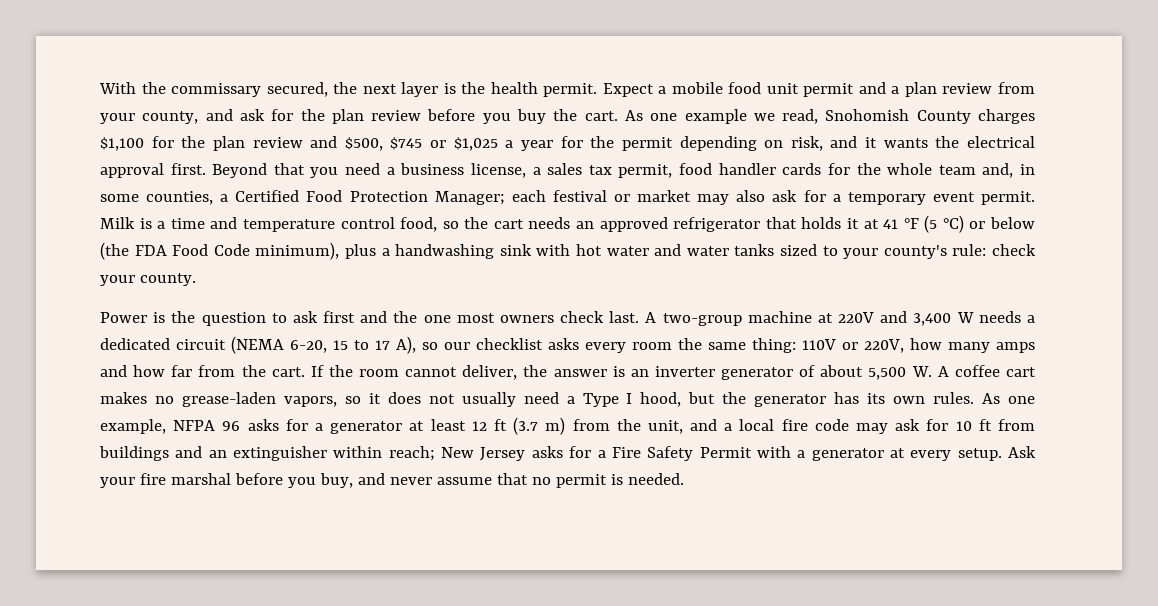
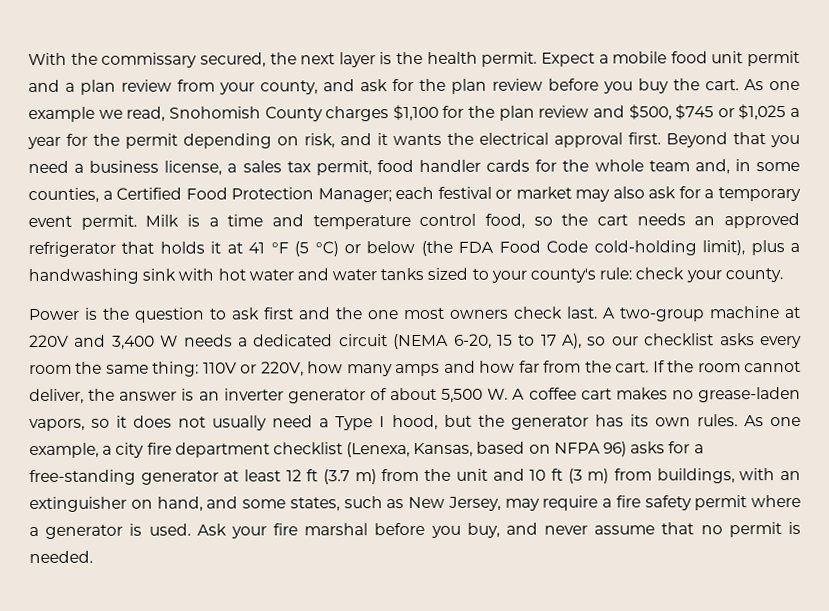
- Milk is a time and temperature control food, so the cart needs an approved refrigerator that holds it at 41 °F (5 °C) or below (the FDA Food Code minimum), plus a handwashing sink with hot water and water tanks sized to your county's rule: check your county.
+ Milk is a time and temperature control food, so the cart needs an approved refrigerator that holds it at 41 °F (5 °C) or below (the FDA Food Code cold-holding limit), plus a handwashing sink with hot water and water tanks sized to your county's rule: check your county.
- As one example, NFPA 96 asks for a generator at least 12 ft (3.7 m) from the unit, and a local fire code may ask for 10 ft from buildings and an extinguisher within reach; New Jersey asks for a Fire Safety Permit with a generator at every setup.
+ As one example, a city fire department checklist (Lenexa, Kansas, based on NFPA 96) asks for a free-standing generator at least 12 ft (3.7 m) from the unit and 10 ft (3 m) from buildings, with an extinguisher on hand, and some states, such as New Jersey, may require a fire safety permit where a generator is used.

